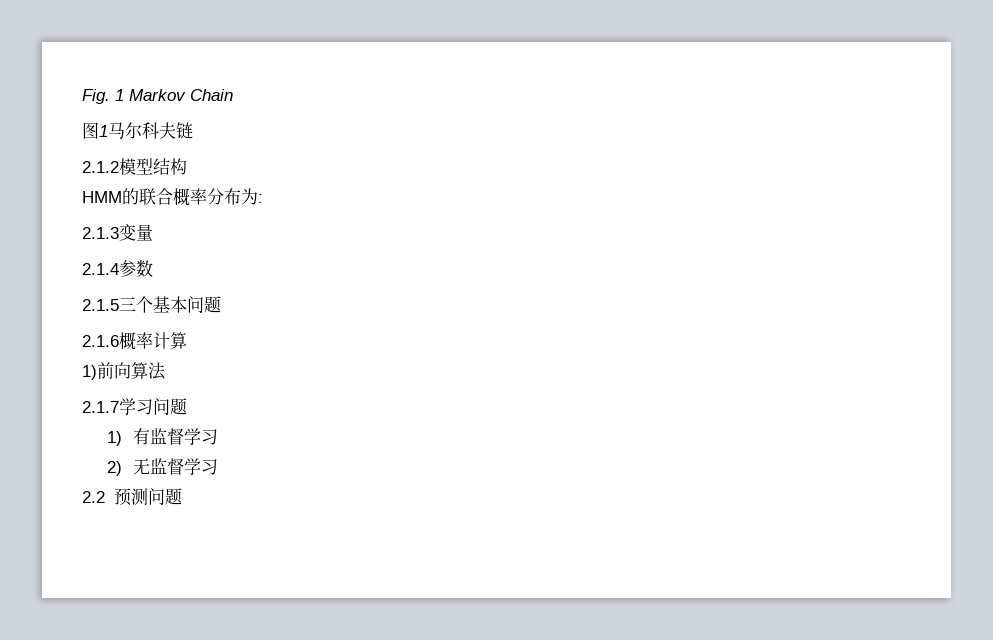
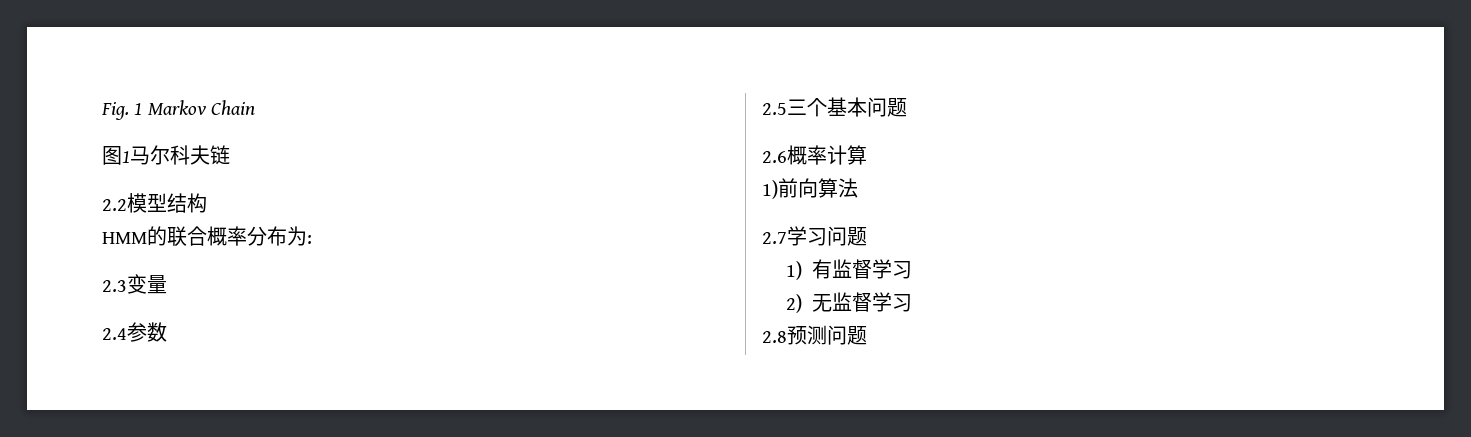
- 2.1.2模型结构
+ 2.2模型结构
- 2.1.3变量
+ 2.3变量
- 2.1.4参数
+ 2.4参数
- 2.1.5三个基本问题
+ 2.5三个基本问题
- 2.1.6概率计算
+ 2.6概率计算
- 2.1.7学习问题
+ 2.7学习问题
- 2.2预测问题
+ 2.8预测问题

